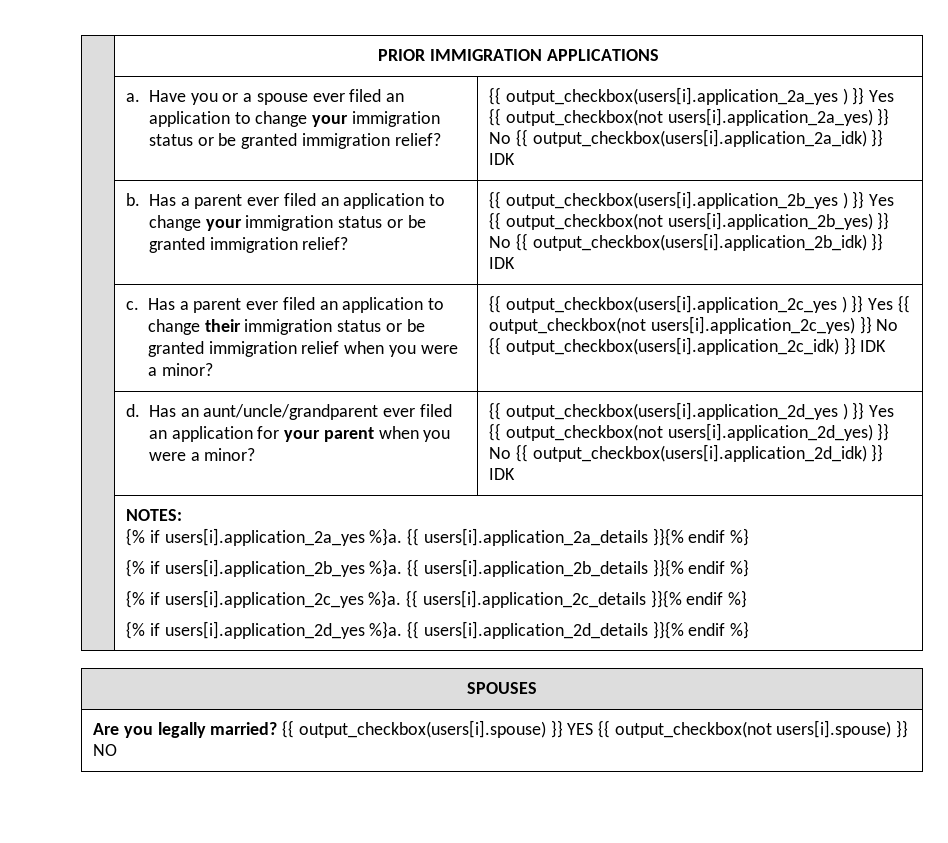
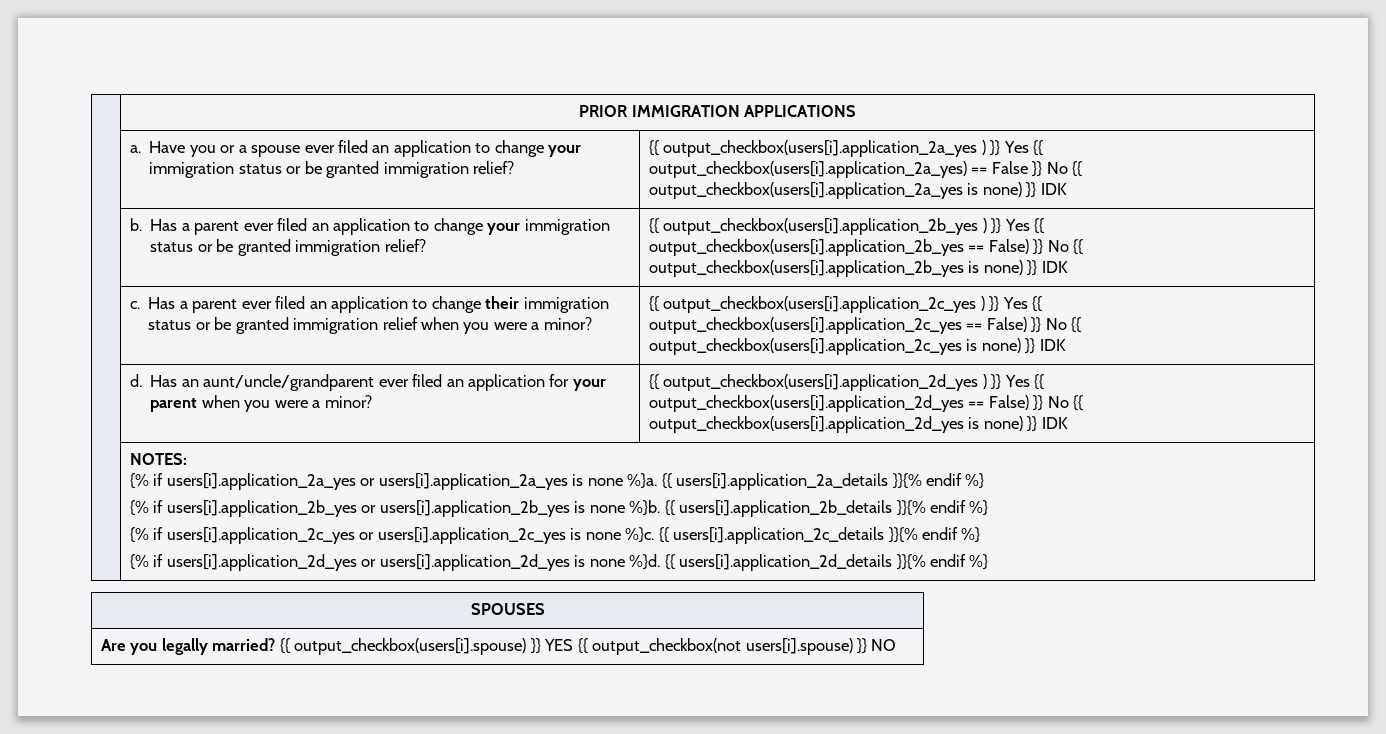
- | a. Have you or a spouse ever filed an application to change your immigration status or be granted immigration relief? | {{ output_checkbox(users[i].application_2a_yes ) }} Yes {{ output_checkbox(not users[i].application_2a_yes) }} No {{ output_checkbox(users[i].application_2a_idk) }} IDK
+ | a. Have you or a spouse ever filed an application to change your immigration status or be granted immigration relief? | {{ output_checkbox(users[i].application_2a_yes ) }} Yes {{ output_checkbox(users[i].application_2a_yes) == False }} No {{ output_checkbox(users[i].application_2a_yes is none) }} IDK
- | b. Has a parent ever filed an application to change your immigration status or be granted immigration relief? | {{ output_checkbox(users[i].application_2b_yes ) }} Yes {{ output_checkbox(not users[i].application_2b_yes) }} No {{ output_checkbox(users[i].application_2b_idk) }} IDK
+ | b. Has a parent ever filed an application to change your immigration status or be granted immigration relief? | {{ output_checkbox(users[i].application_2b_yes ) }} Yes {{ output_checkbox(users[i].application_2b_yes == False) }} No {{ output_checkbox(users[i].application_2b_yes is none) }} IDK
- | c. Has a parent ever filed an application to change their immigration status or be granted immigration relief when you were a minor? | {{ output_checkbox(users[i].application_2c_yes ) }} Yes {{ output_checkbox(not users[i].application_2c_yes) }} No {{ output_checkbox(users[i].application_2c_idk) }} IDK
+ | c. Has a parent ever filed an application to change their immigration status or be granted immigration relief when you were a minor? | {{ output_checkbox(users[i].application_2c_yes ) }} Yes {{ output_checkbox(users[i].application_2c_yes == False) }} No {{ output_checkbox(users[i].application_2c_yes is none) }} IDK
- | d. Has an aunt/uncle/grandparent ever filed an application for your parent when you were a minor? | {{ output_checkbox(users[i].application_2d_yes ) }} Yes {{ output_checkbox(not users[i].application_2d_yes) }} No {{ output_checkbox(users[i].application_2d_idk) }} IDK
+ | d. Has an aunt/uncle/grandparent ever filed an application for your parent when you were a minor? | {{ output_checkbox(users[i].application_2d_yes ) }} Yes {{ output_checkbox(users[i].application_2d_yes == False) }} No {{ output_checkbox(users[i].application_2d_yes is none) }} IDK
- {% if users[i].application_2a_yes %}a.
+ {% if users[i].application_2a_yes or users[i].application_2a_yes is none %}a.
- {% if users[i].application_2b_yes %}a.
+ {% if users[i].application_2b_yes or users[i].application_2b_yes is none %}b.
- {% if users[i].application_2c_yes %}a.
+ {% if users[i].application_2c_yes or users[i].application_2c_yes is none %}c.
- {% if users[i].application_2d_yes %}a.
+ {% if users[i].application_2d_yes or users[i].application_2d_yes is none %}d.

